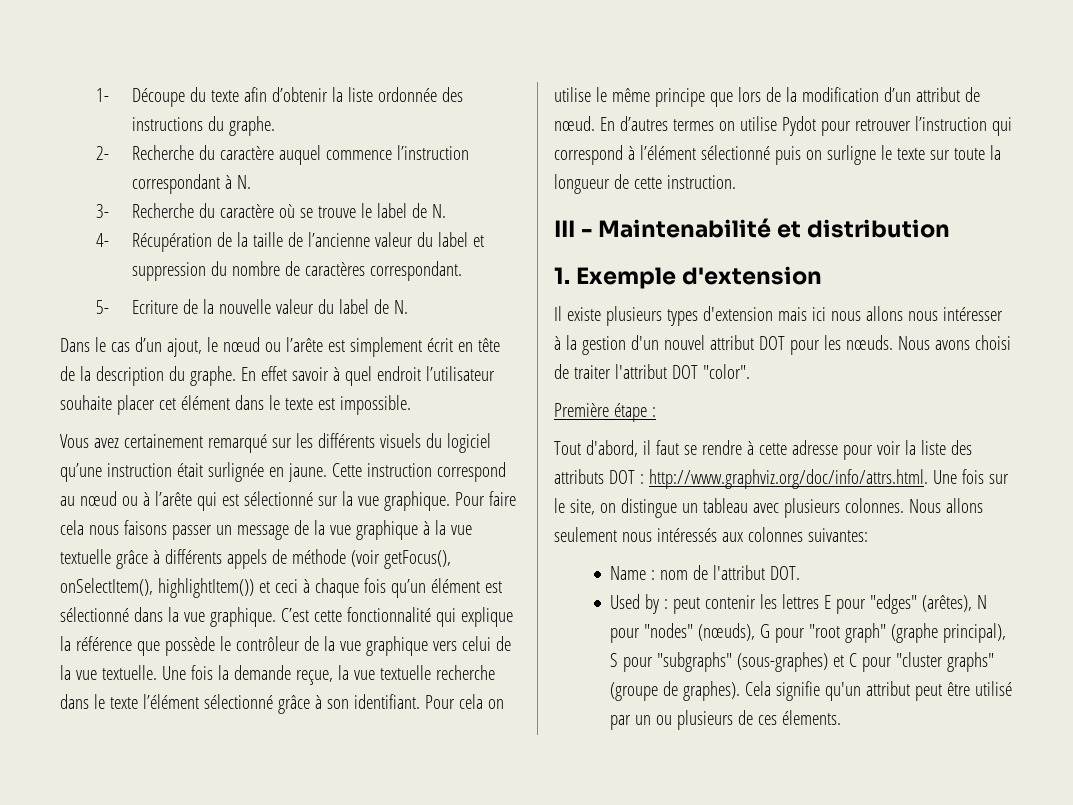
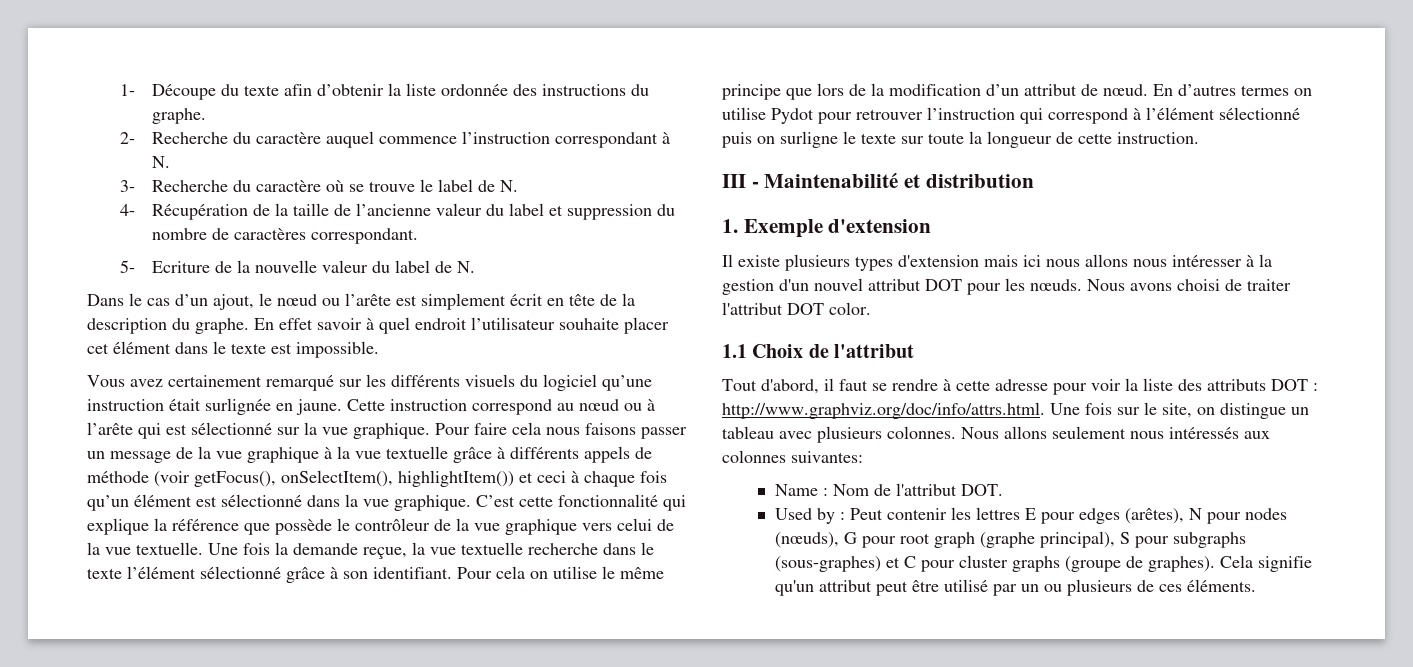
- Nous avons choisi de traiter l'attribut DOT "color".
- Première étape :
+ Nous avons choisi de traiter l'attribut DOT color.
+ 1.1 Choix de l'attribut
- Name : nom de l'attribut DOT.
+ Name : Nom de l'attribut DOT.
- Used by : peut contenir les lettres E pour "edges" (arêtes), N pour "nodes" (nœuds), G pour "root graph" (graphe principal), S pour "subgraphs" (sous-graphes) et C pour "cluster graphs" (groupe de graphes).
+ Used by : Peut contenir les lettres E pour edges (arêtes), N pour nodes (nœuds), G pour root graph (graphe principal), S pour subgraphs (sous-graphes) et C pour cluster graphs (groupe de graphes).
- Cela signifie qu'un attribut peut être utilisé par un ou plusieurs de ces élements.
+ Cela signifie qu'un attribut peut être utilisé par un ou plusieurs de ces éléments.

